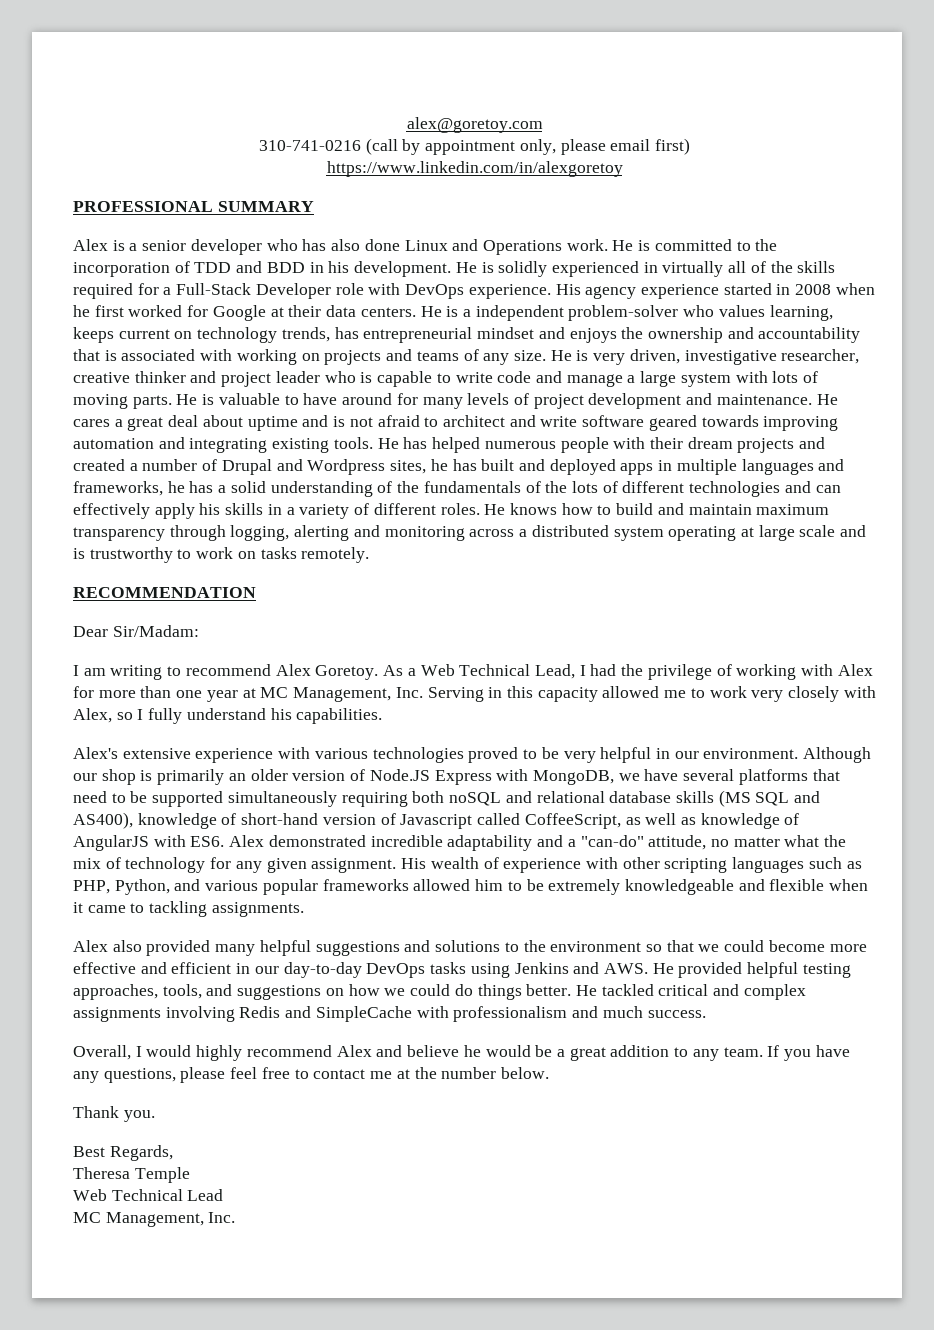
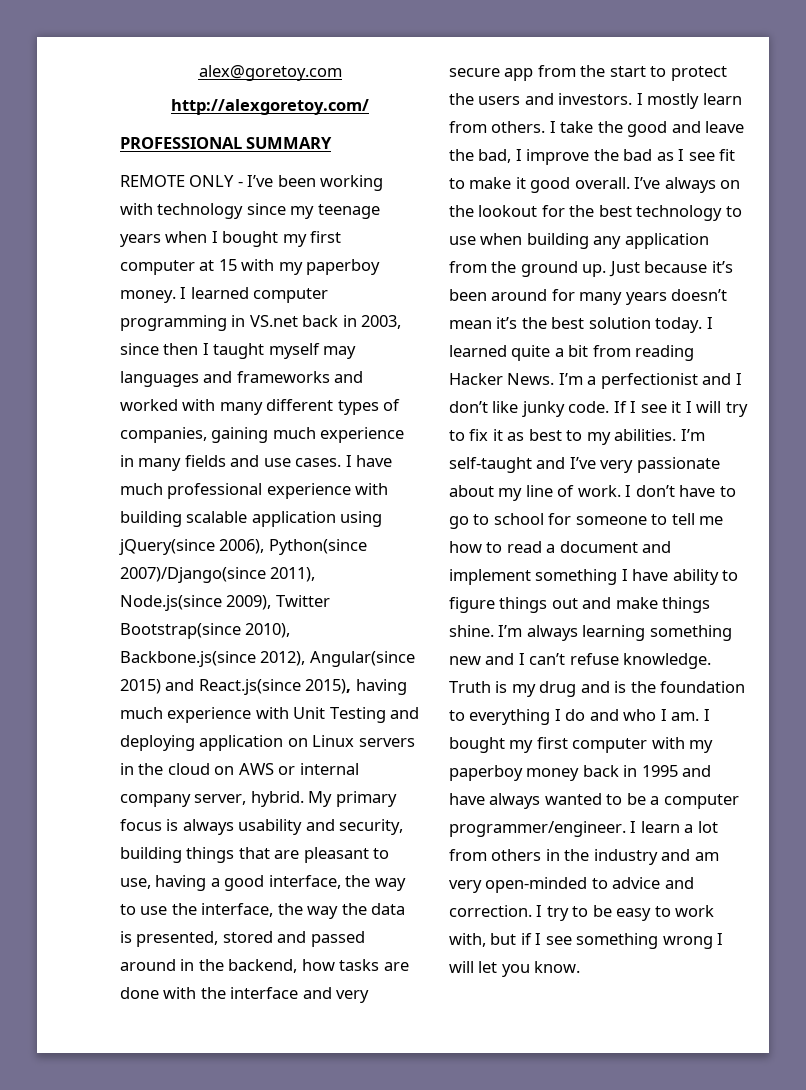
- 310-741-0216 (call by appointment only, please email first)
- https://www.linkedin.com/in/alexgoretoy
+ http://alexgoretoy.com/
  PROFESSIONAL SUMMARY
- Alex is a senior developer who has also done Linux and Operations work. He is committed to the incorporation of TDD and BDD in his development. He is solidly experienced in virtually all of the skills required for a Full-Stack Developer role with DevOps experience. His agency experience started in 2008 when he first worked for Google at their data centers. He is a independent problem-solver who values learning, keeps current on technology trends, has entrepreneurial mindset and enjoys the ownership and accountability that is associated with working on projects and teams of any size. He is very driven, investigative researcher, creative thinker and project leader who is capable to write code and manage a large system with lots of moving parts. He is valuable to have around for many levels of project development and maintenance. He cares a great deal about uptime and is not afraid to architect and write software geared towards improving automation and integrating existing tools. He has helped numerous people with their dream projects and created a number of Drupal and Wordpress sites, he has built and deployed apps in multiple languages and frameworks, he has a solid understanding of the fundamentals of the lots of different technologies and can effectively apply his skills in a variety of different roles. He knows how to build and maintain maximum transparency through logging, alerting and monitoring across a distributed system operating at large scale and is trustworthy to work on tasks remotely.
- RECOMMENDATION
- Dear Sir/Madam:
- I am writing to recommend Alex Goretoy. As a Web Technical Lead, I had the privilege of working with Alex for more than one year at MC Management, Inc. Serving in this capacity allowed me to work very closely with Alex, so I fully understand his capabilities.
- Alex's extensive experience with various technologies proved to be very helpful in our environment. Although our shop is primarily an older version of Node.JS Express with MongoDB, we have several platforms that need to be supported simultaneously requiring both noSQL and relational database skills (MS SQL and AS400), knowledge of short-hand version of Javascript called CoffeeScript, as well as knowledge of AngularJS with ES6. Alex demonstrated incredible adaptability and a "can-do" attitude, no matter what the mix of technology for any given assignment. His wealth of experience with other scripting languages such as PHP, Python, and various popular frameworks allowed him to be extremely knowledgeable and flexible when it came to tackling assignments.
- Alex also provided many helpful suggestions and solutions to the environment so that we could become more effective and efficient in our day-to-day DevOps tasks using Jenkins and AWS. He provided helpful testing approaches, tools, and suggestions on how we could do things better. He tackled critical and complex assignments involving Redis and SimpleCache with professionalism and much success.
- Overall, I would highly recommend Alex and believe he would be a great addition to any team. If you have any questions, please feel free to contact me at the number below.
- Thank you.
- Best Regards,
- Theresa Temple
- Web Technical Lead
- MC Management, Inc.
+ REMOTE ONLY - I’ve been working with technology since my teenage years when I bought my first computer at 15 with my paperboy money. I learned computer programming in VS.net back in 2003, since then I taught myself may languages and frameworks and worked with many different types of companies, gaining much experience in many fields and use cases. I have much professional experience with building scalable application using jQuery(since 2006), Python(since 2007)/Django(since 2011), Node.js(since 2009), Twitter Bootstrap(since 2010), Backbone.js(since 2012), Angular(since 2015) and React.js(since 2015), having much experience with Unit Testing and deploying application on Linux servers in the cloud on AWS or internal company server, hybrid. My primary focus is always usability and security, building things that are pleasant to use, having a good interface, the way to use the interface, the way the data is presented, stored and passed around in the backend, how tasks are done with the interface and very secure app from the start to protect the users and investors. I mostly learn from others. I take the good and leave the bad, I improve the bad as I see fit to make it good overall. I’ve always on the lookout for the best technology to use when building any application from the ground up. Just because it’s been around for many years doesn’t mean it’s the best solution today. I learned quite a bit from reading Hacker News. I’m a perfectionist and I don’t like junky code. If I see it I will try to fix it as best to my abilities. I’m self-taught and I’ve very passionate about my line of work. I don’t have to go to school for someone to tell me how to read a document and implement something I have ability to figure things out and make things shine. I’m always learning something new and I can’t refuse knowledge. Truth is my drug and is the foundation to everything I do and who I am. I bought my first computer with my paperboy money back in 1995 and have always wanted to be a computer programmer/engineer. I learn a lot from others in the industry and am very open-minded to advice and correction. I try to be easy to work with, but if I see something wrong I will let you know.

